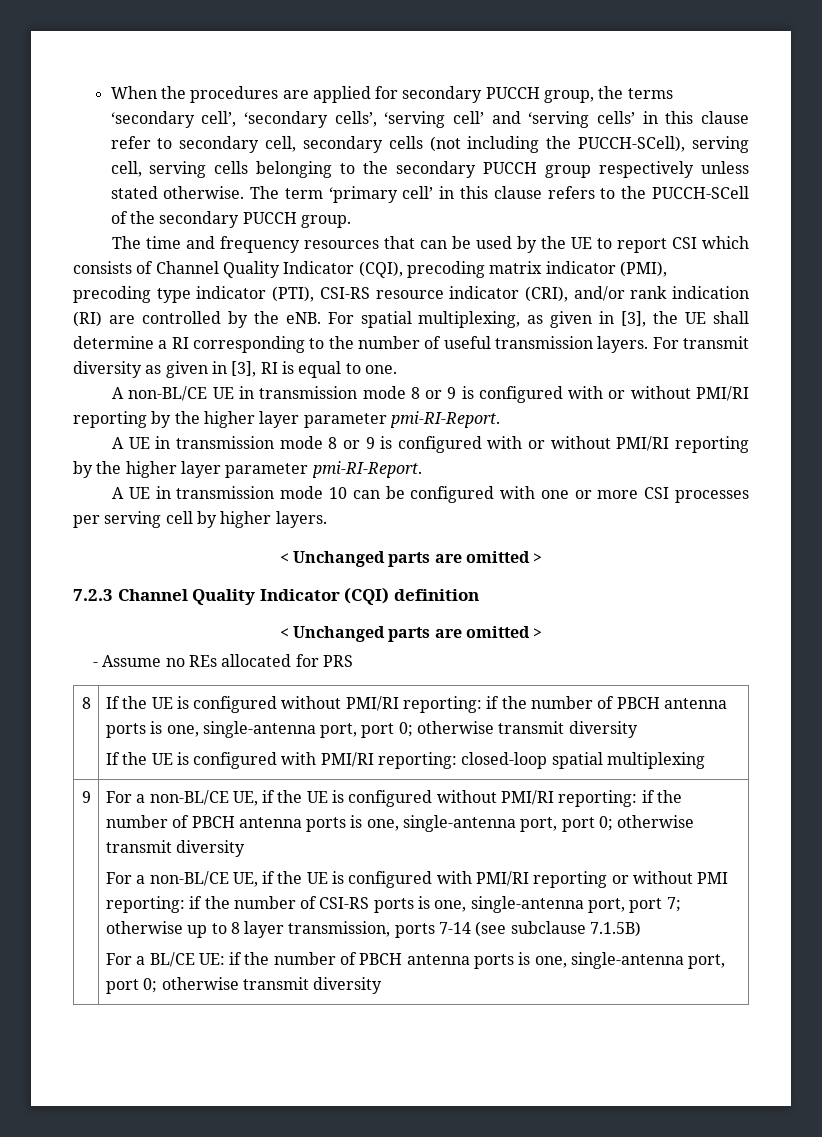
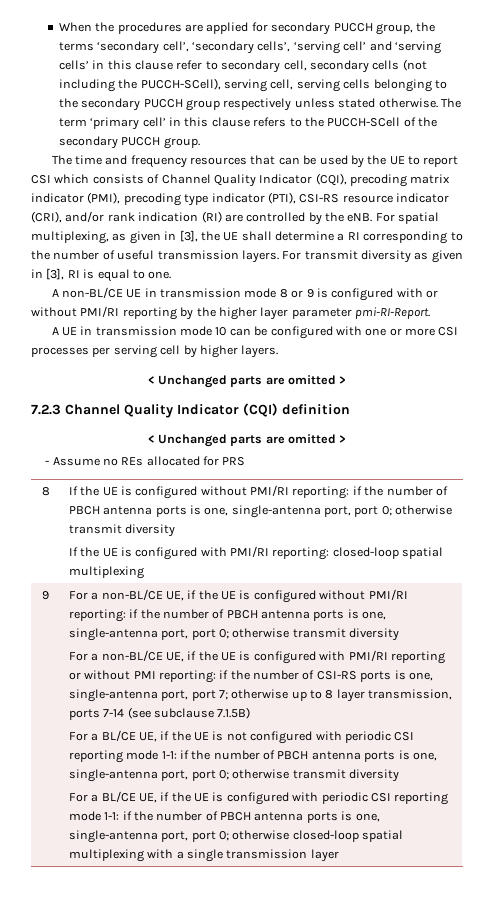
- A UE in transmission mode 8 or 9 is configured with or without PMI/RI reporting by the higher layer parameter pmi-RI-Report.
- For a BL/CE UE: if the number of PBCH antenna ports is one, single-antenna port, port 0; otherwise transmit diversity
+ For a BL/CE UE, if the UE is not configured with periodic CSI reporting mode 1-1: if the number of PBCH antenna ports is one, single-antenna port, port 0; otherwise transmit diversity
+ For a BL/CE UE, if the UE is configured with periodic CSI reporting mode 1-1: if the number of PBCH antenna ports is one, single-antenna port, port 0; otherwise closed-loop spatial multiplexing with a single transmission layer

